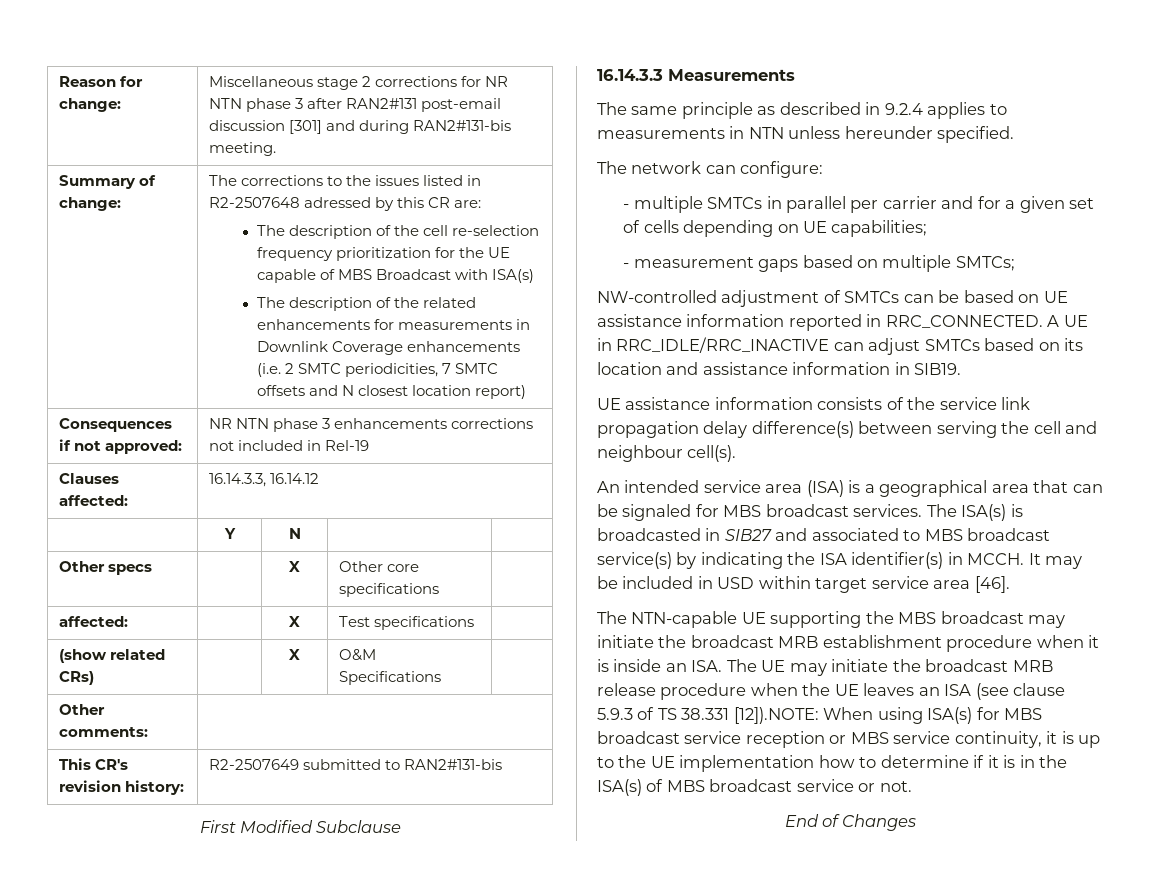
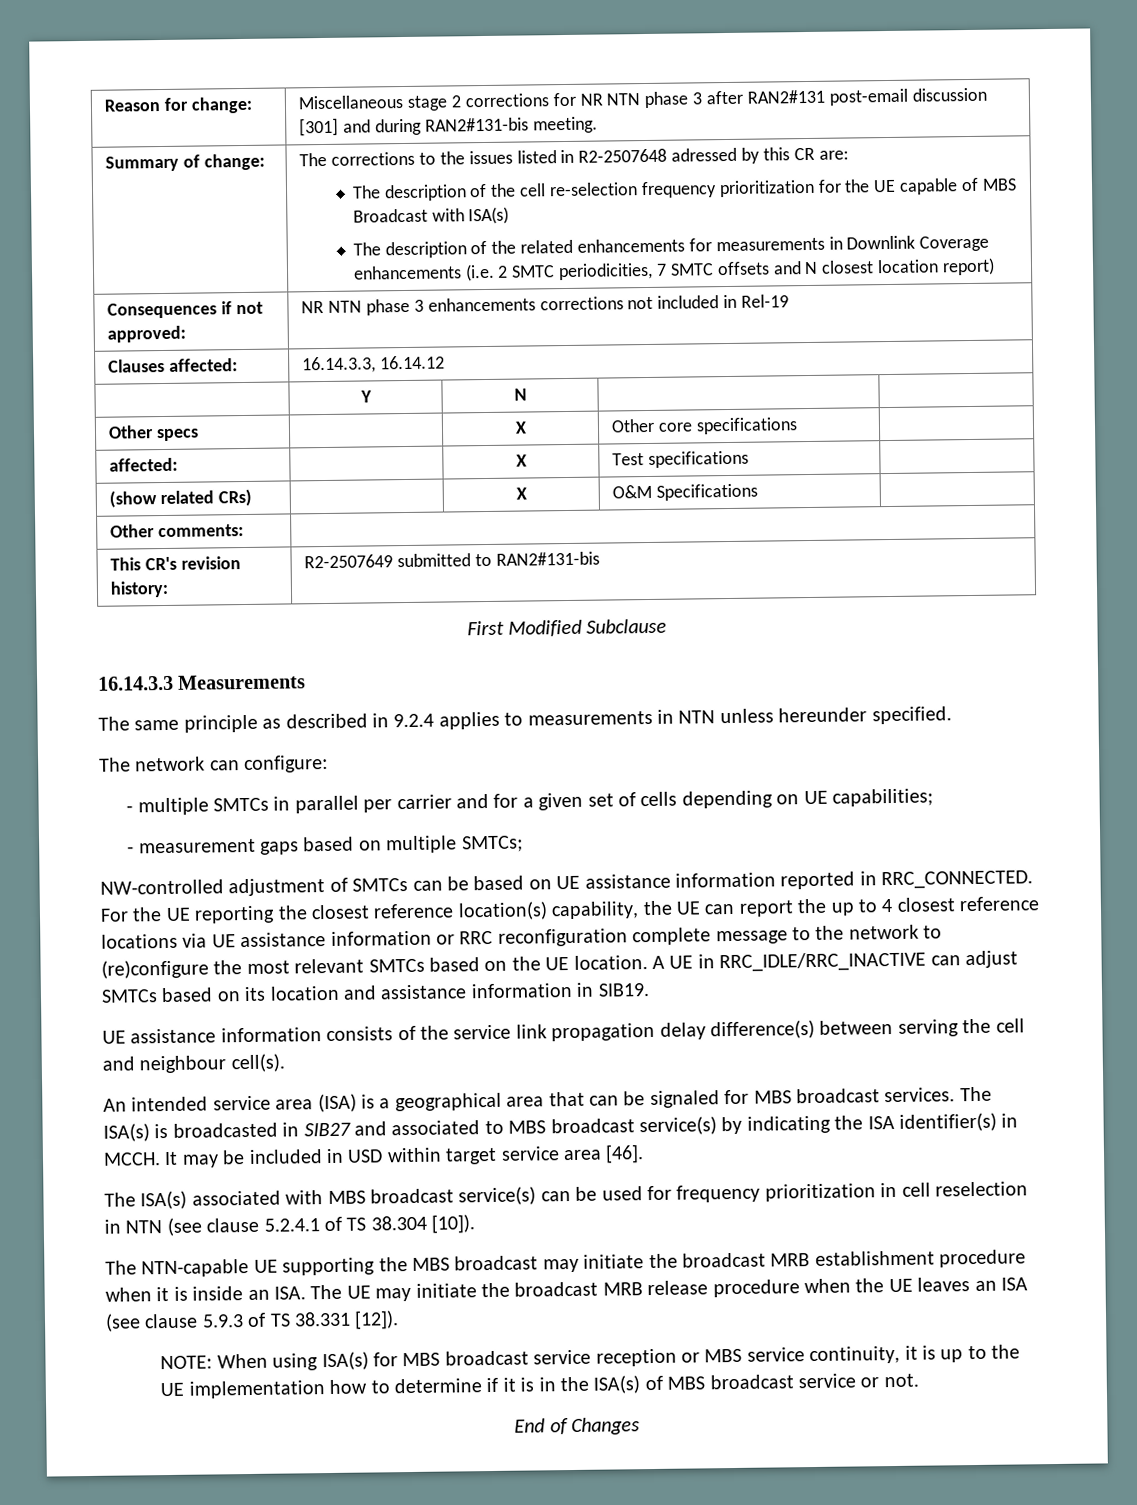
+ For the UE reporting the closest reference location(s) capability, the UE can report the up to 4 closest reference locations via UE assistance information or RRC reconfiguration complete message to the network to (re)configure the most relevant SMTCs based on the UE location.
+ The ISA(s) associated with MBS broadcast service(s) can be used for frequency prioritization in cell reselection in NTN (see clause 5.2.4.1 of TS 38.304 [10]).
- The NTN-capable UE supporting the MBS broadcast may initiate the broadcast MRB establishment procedure when it is inside an ISA. The UE may initiate the broadcast MRB release procedure when the UE leaves an ISA (see clause 5.9.3 of TS 38.331 [12]).NOTE:
+ The NTN-capable UE supporting the MBS broadcast may initiate the broadcast MRB establishment procedure when it is inside an ISA. The UE may initiate the broadcast MRB release procedure when the UE leaves an ISA (see clause 5.9.3 of TS 38.331 [12]).
+ NOTE:

